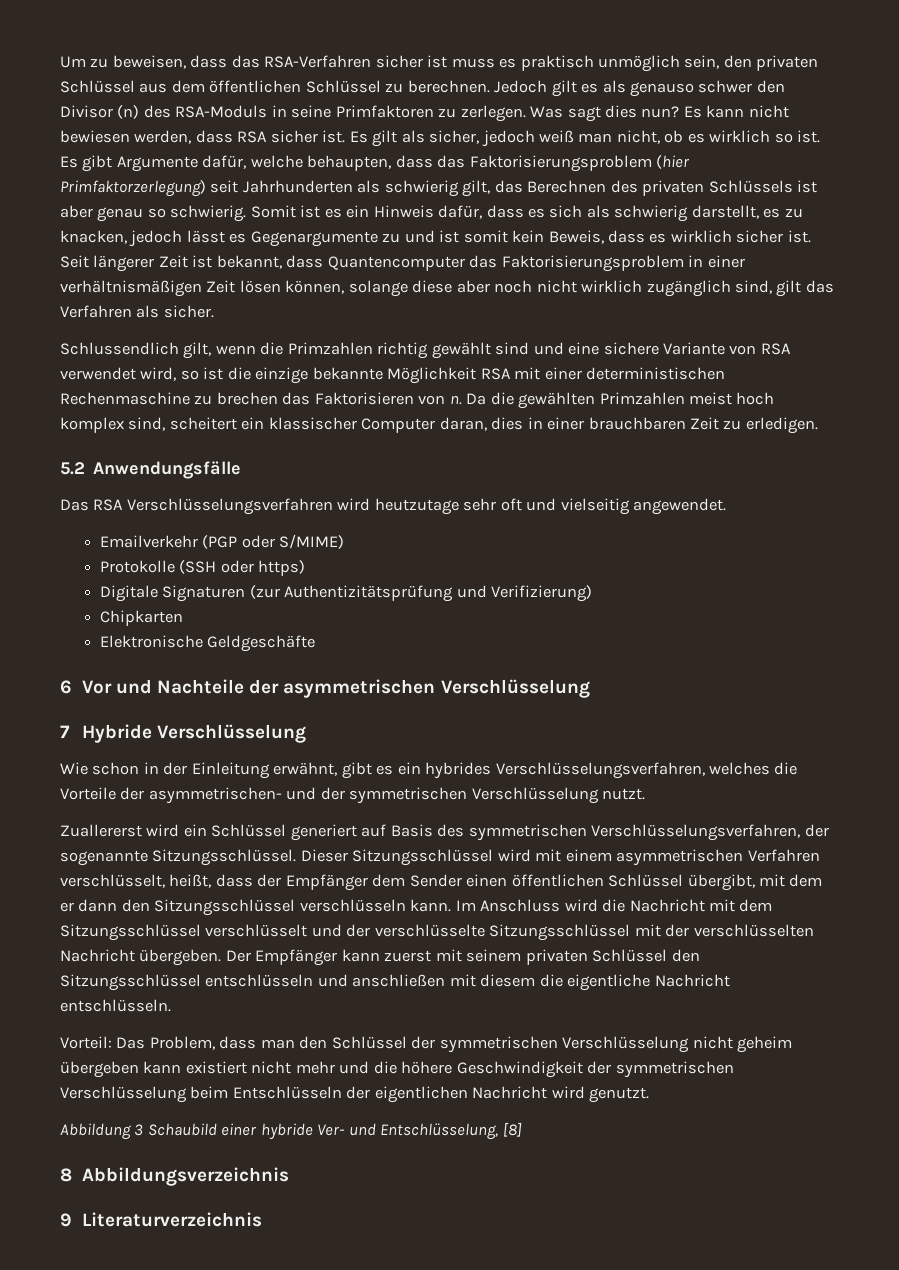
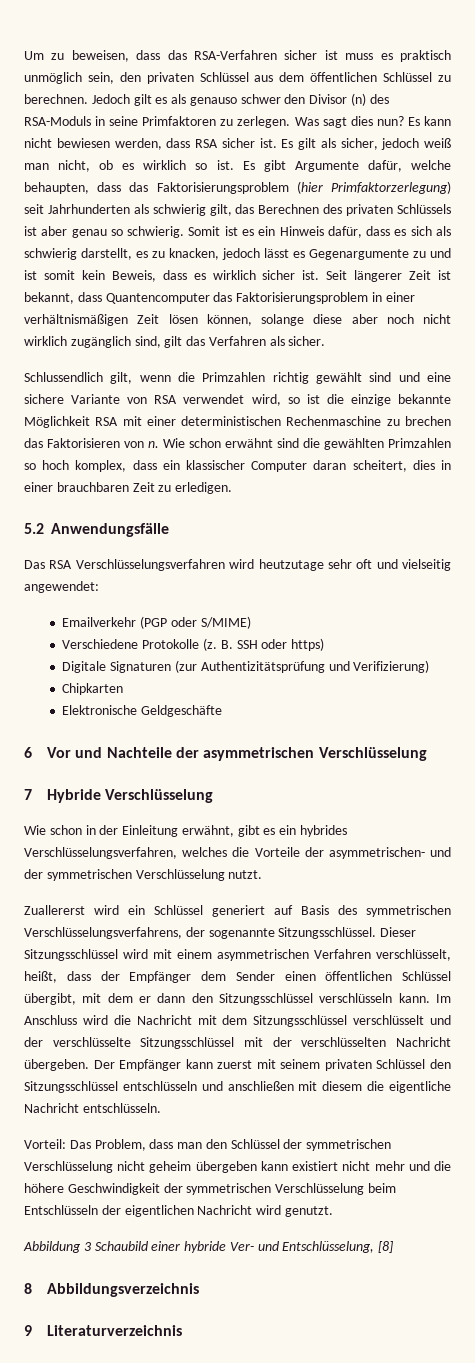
- Da die gewählten Primzahlen meist hoch komplex sind, scheitert ein klassischer Computer daran, dies in einer brauchbaren Zeit zu erledigen.
+ Wie schon erwähnt sind die gewählten Primzahlen so hoch komplex, dass ein klassischer Computer daran scheitert, dies in einer brauchbaren Zeit zu erledigen.
- Das RSA Verschlüsselungsverfahren wird heutzutage sehr oft und vielseitig angewendet.
+ Das RSA Verschlüsselungsverfahren wird heutzutage sehr oft und vielseitig angewendet:
- Protokolle (SSH oder https)
+ Verschiedene Protokolle (z. B. SSH oder https)
- Zuallererst wird ein Schlüssel generiert auf Basis des symmetrischen Verschlüsselungsverfahren, der sogenannte Sitzungsschlüssel.
+ Zuallererst wird ein Schlüssel generiert auf Basis des symmetrischen Verschlüsselungsverfahrens, der sogenannte Sitzungsschlüssel.

